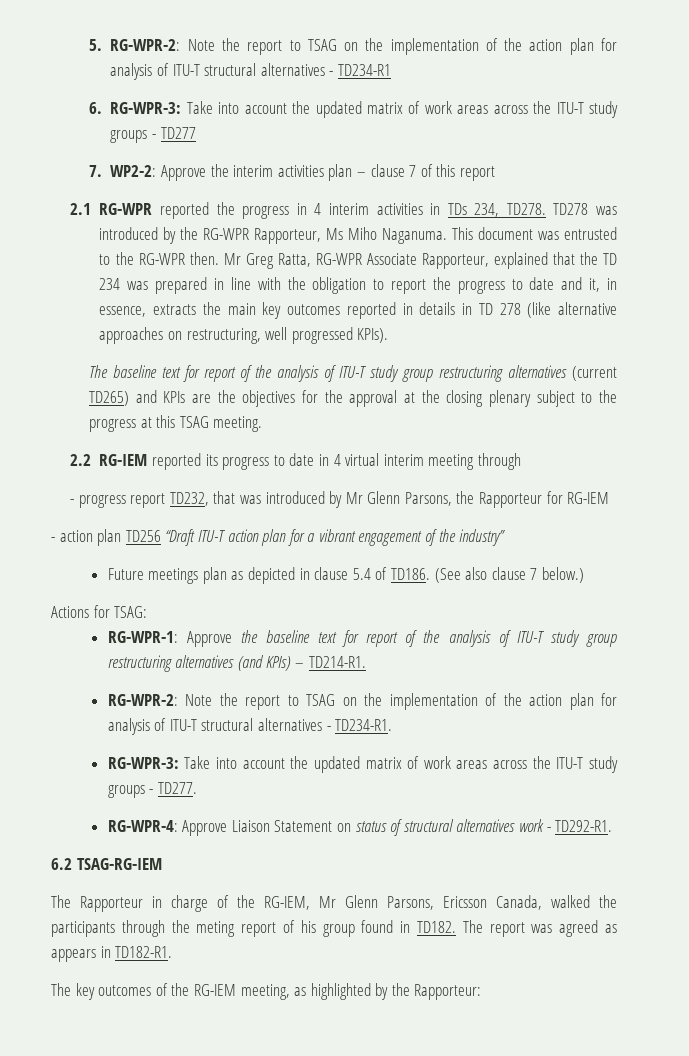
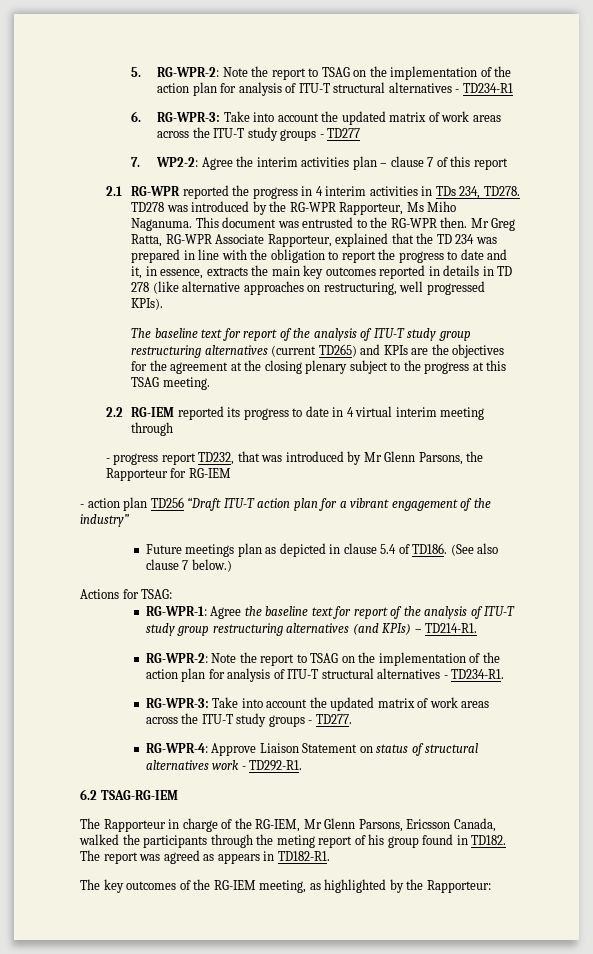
- 7. WP2-2: Approve the interim activities plan – clause 7 of this report
+ 7. WP2-2: Agree the interim activities plan – clause 7 of this report
- The baseline text for report of the analysis of ITU-T study group restructuring alternatives (current TD265) and KPIs are the objectives for the approval at the closing plenary subject to the progress at this TSAG meeting.
+ The baseline text for report of the analysis of ITU-T study group restructuring alternatives (current TD265) and KPIs are the objectives for the agreement at the closing plenary subject to the progress at this TSAG meeting.
- RG-WPR-1: Approve the baseline text for report of the analysis of ITU-T study group restructuring alternatives (and KPIs) – TD214-R1.
+ RG-WPR-1: Agree the baseline text for report of the analysis of ITU-T study group restructuring alternatives (and KPIs) – TD214-R1.

